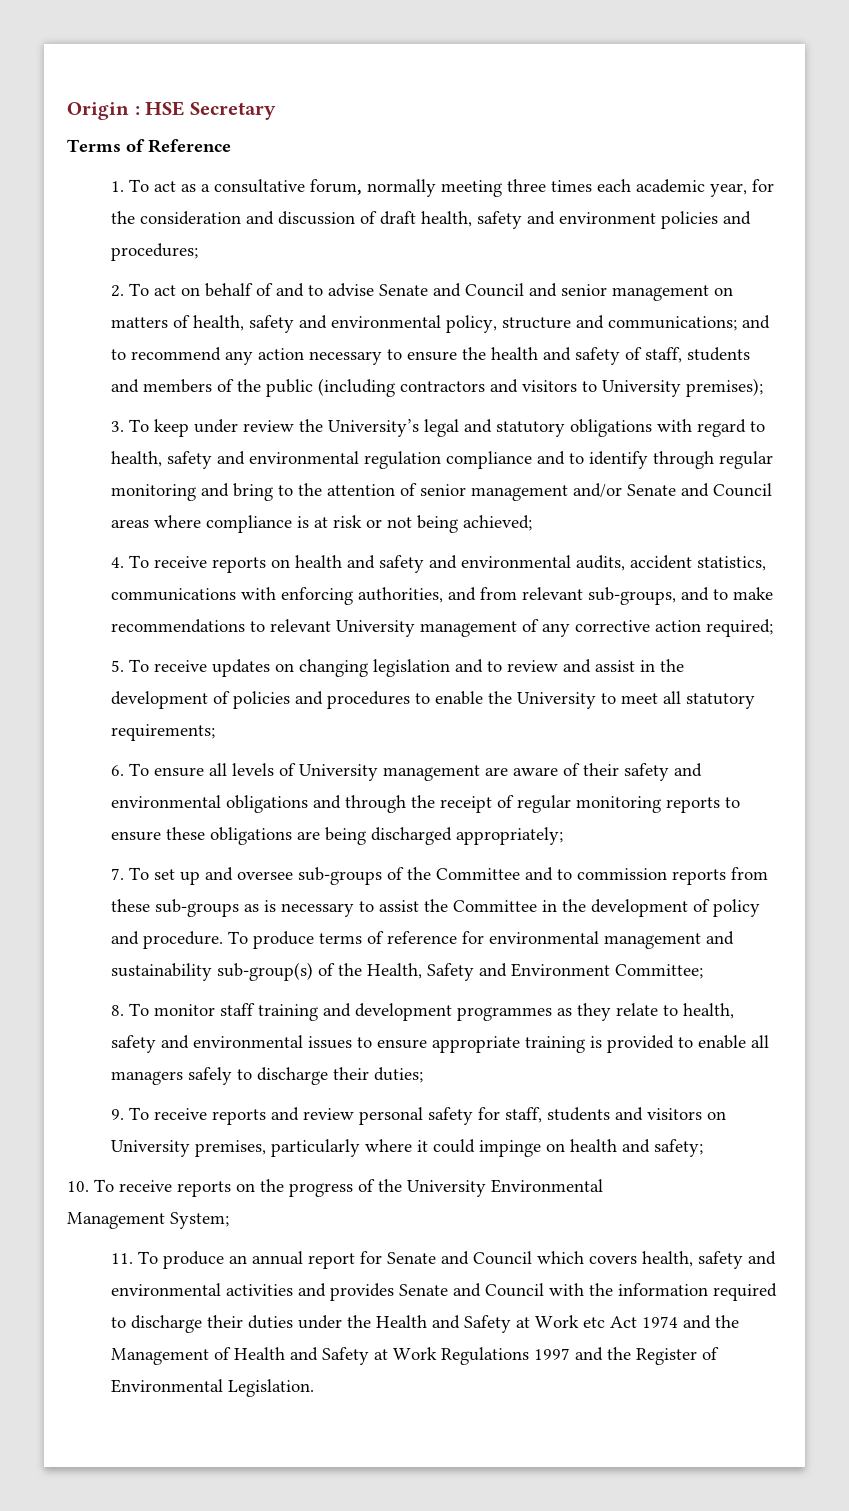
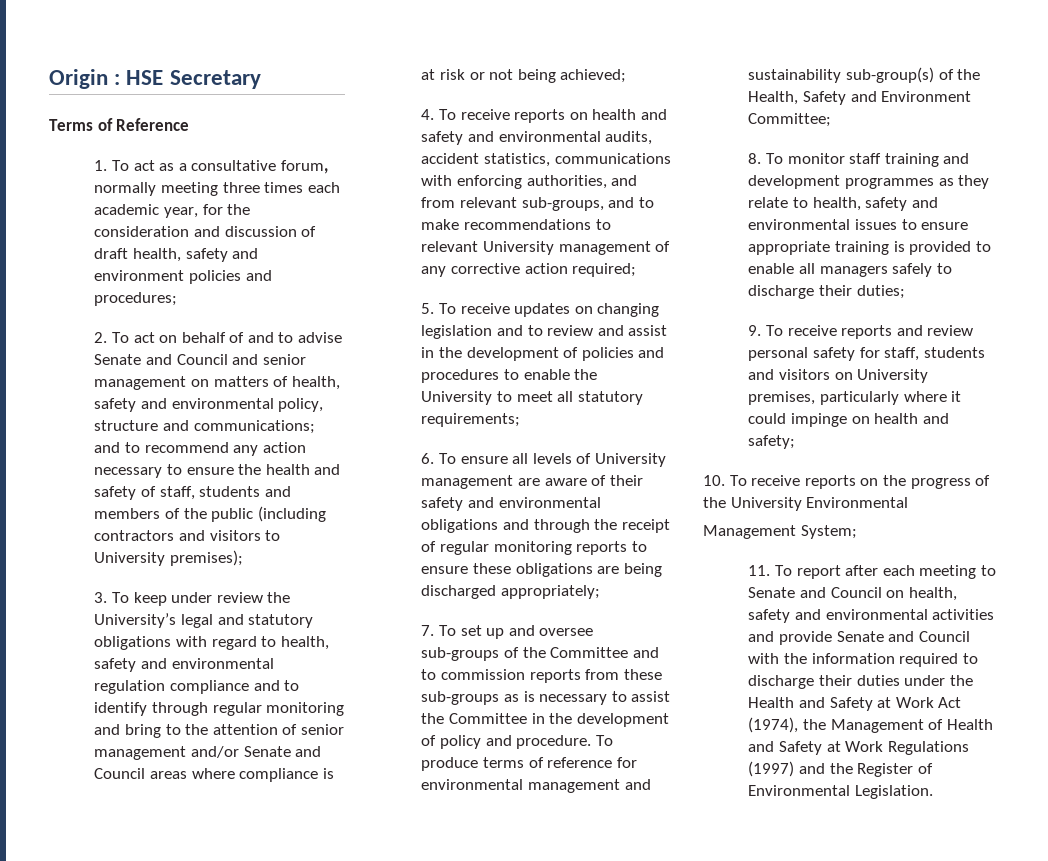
- 11. To produce an annual report for Senate and Council which covers health, safety and environmental activities and provides Senate and Council with the information required to discharge their duties under the Health and Safety at Work etc Act 1974 and the Management of Health and Safety at Work Regulations 1997 and the Register of Environmental Legislation.
+ 11. To report after each meeting to Senate and Council on health, safety and environmental activities and provide Senate and Council with the information required to discharge their duties under the Health and Safety at Work Act (1974), the Management of Health and Safety at Work Regulations (1997) and the Register of Environmental Legislation.

